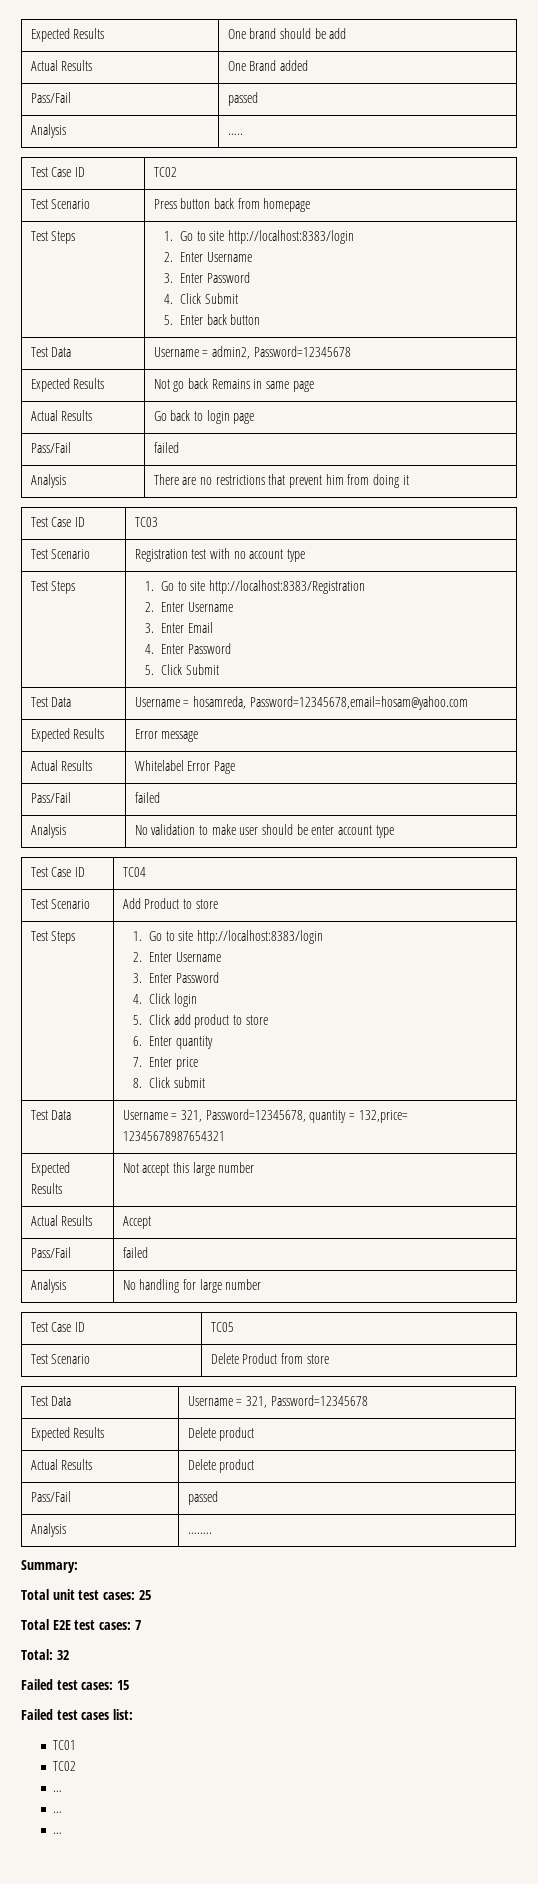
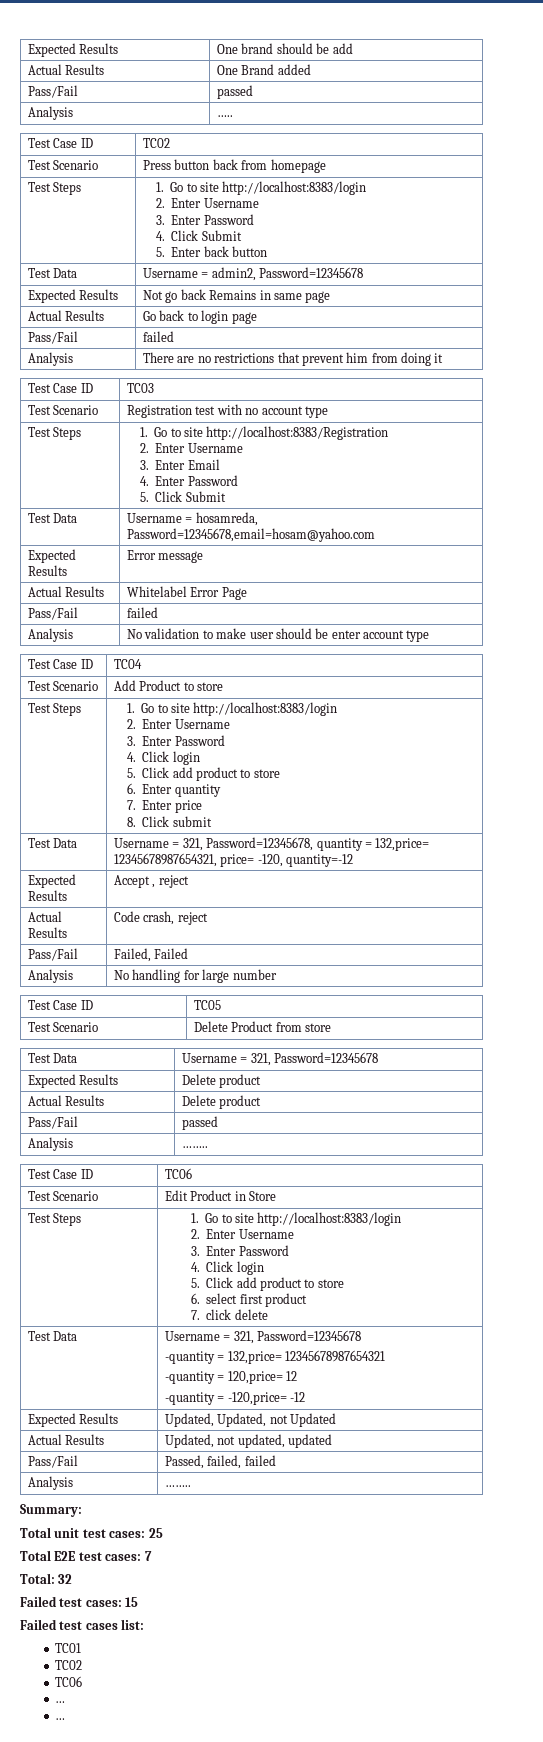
- Test Data | Username = 321, Password=12345678, quantity = 132,price= 12345678987654321
- Expected Results | Not accept this large number
- Actual Results | Accept
- Pass/Fail | failed
+ Test Data | Username = 321, Password=12345678, quantity = 132,price= 12345678987654321, price= -120, quantity=-12
+ Expected Results | Accept , reject
+ Actual Results | Code crash, reject
+ Pass/Fail | Failed, Failed
+ Test Case ID | TC06
+ Test Scenario | Edit Product in Store
+ Test Steps | 1. Go to site http://localhost:8383/login
+ 2. Enter Username
+ 3. Enter Password
+ 4. Click login
+ 5. Click add product to store
+ 6. select first product
+ 7. click delete
+ Test Data | Username = 321, Password=12345678
+ -quantity = 132,price= 12345678987654321
+ -quantity = 120,price= 12
+ -quantity = -120,price= -12
+ Expected Results | Updated, Updated, not Updated
+ Actual Results | Updated, not updated, updated
+ Pass/Fail | Passed, failed, failed
+ Analysis | ……..
  TC01
  TC02
- …
+ TC06

